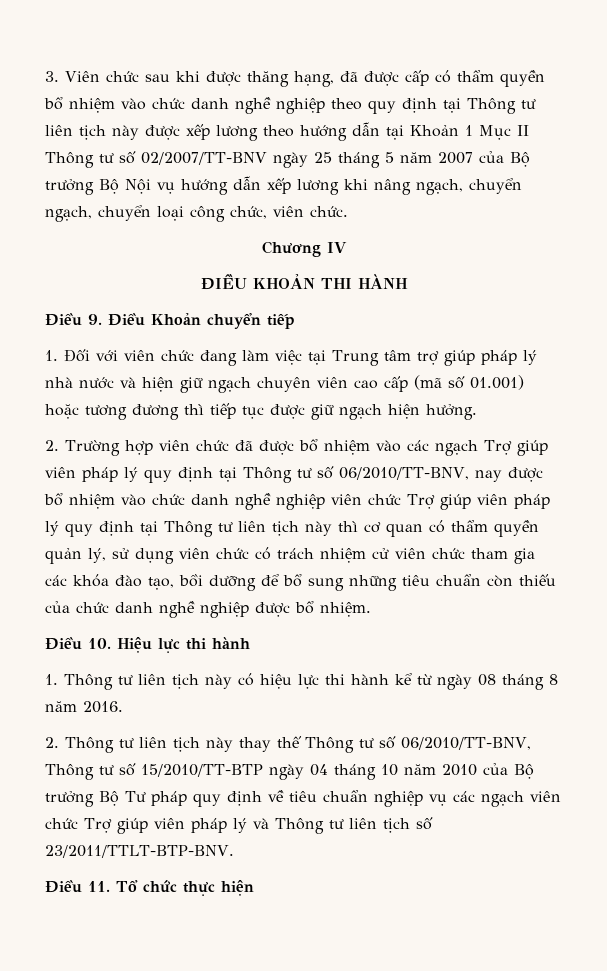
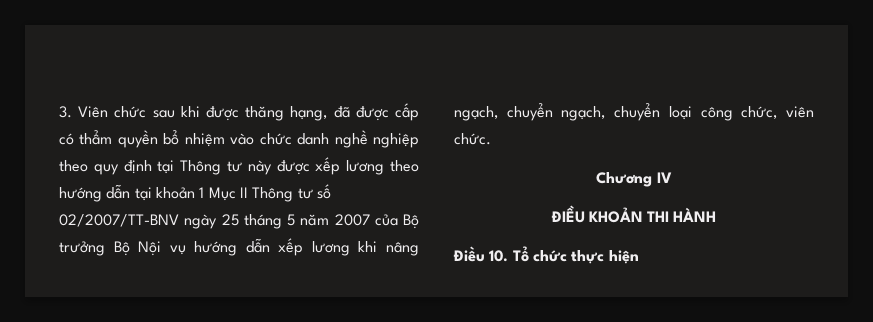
- 3. Viên chức sau khi được thăng hạng, đã được cấp có thẩm quyền bổ nhiệm vào chức danh nghề nghiệp theo quy định tại Thông tư liên tịch này được xếp lương theo hướng dẫn tại Khoản 1 Mục II Thông tư số 02/2007/TT-BNV ngày 25 tháng 5 năm 2007 của Bộ trưởng Bộ Nội vụ hướng dẫn xếp lương khi nâng ngạch, chuyển ngạch, chuyển loại công chức, viên chức.
+ 3. Viên chức sau khi được thăng hạng, đã được cấp có thẩm quyền bổ nhiệm vào chức danh nghề nghiệp theo quy định tại Thông tư này được xếp lương theo hướng dẫn tại khoản 1 Mục II Thông tư số 02/2007/TT-BNV ngày 25 tháng 5 năm 2007 của Bộ trưởng Bộ Nội vụ hướng dẫn xếp lương khi nâng ngạch, chuyển ngạch, chuyển loại công chức, viên chức.
- Điều 9. Điều Khoản chuyển tiếp
- 1. Đối với viên chức đang làm việc tại Trung tâm trợ giúp pháp lý nhà nước và hiện giữ ngạch chuyên viên cao cấp (mã số 01.001) hoặc tương đương thì tiếp tục được giữ ngạch hiện hưởng.
- 2. Trường hợp viên chức đã được bổ nhiệm vào các ngạch Trợ giúp viên pháp lý quy định tại Thông tư số 06/2010/TT-BNV, nay được bổ nhiệm vào chức danh nghề nghiệp viên chức Trợ giúp viên pháp lý quy định tại Thông tư liên tịch này thì cơ quan có thẩm quyền quản lý, sử dụng viên chức có trách nhiệm cử viên chức tham gia các khóa đào tạo, bồi dưỡng để bổ sung những tiêu chuẩn còn thiếu của chức danh nghề nghiệp được bổ nhiệm.
- Điều 10. Hiệu lực thi hành
- 1. Thông tư liên tịch này có hiệu lực thi hành kể từ ngày 08 tháng 8 năm 2016.
- 2. Thông tư liên tịch này thay thế Thông tư số 06/2010/TT-BNV, Thông tư số 15/2010/TT-BTP ngày 04 tháng 10 năm 2010 của Bộ trưởng Bộ Tư pháp quy định về tiêu chuẩn nghiệp vụ các ngạch viên chức Trợ giúp viên pháp lý và Thông tư liên tịch số 23/2011/TTLT-BTP-BNV.
- Điều 11. Tổ chức thực hiện
+ Điều 10. Tổ chức thực hiện

